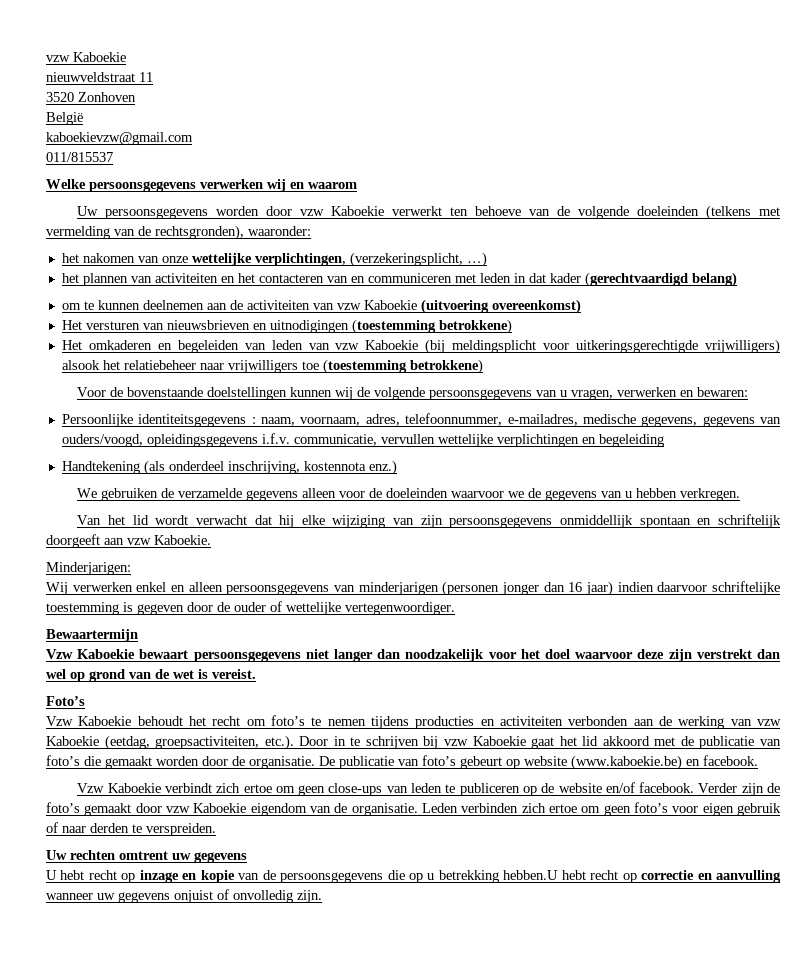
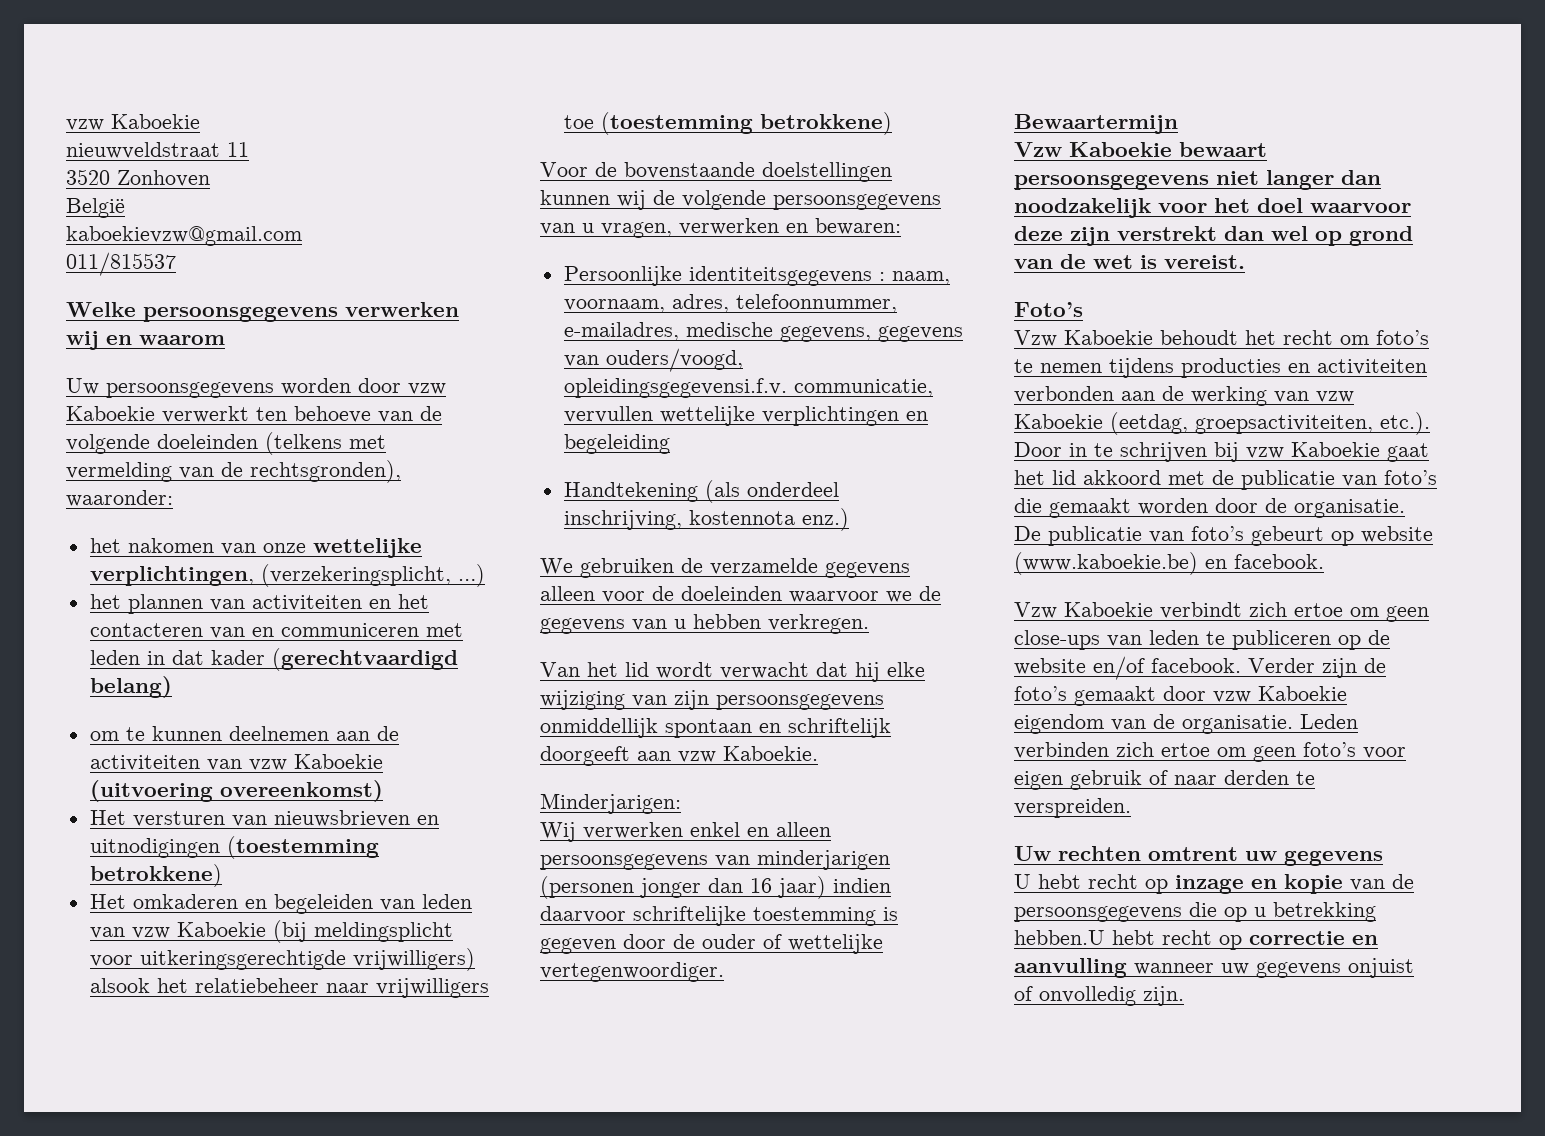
- Persoonlijke identiteitsgegevens : naam, voornaam, adres, telefoonnummer, e-mailadres, medische gegevens, gegevens van ouders/voogd, opleidingsgegevens i.f.v. communicatie, vervullen wettelijke verplichtingen en begeleiding
+ Persoonlijke identiteitsgegevens : naam, voornaam, adres, telefoonnummer, e-mailadres, medische gegevens, gegevens van ouders/voogd, opleidingsgegevensi.f.v. communicatie, vervullen wettelijke verplichtingen en begeleiding

